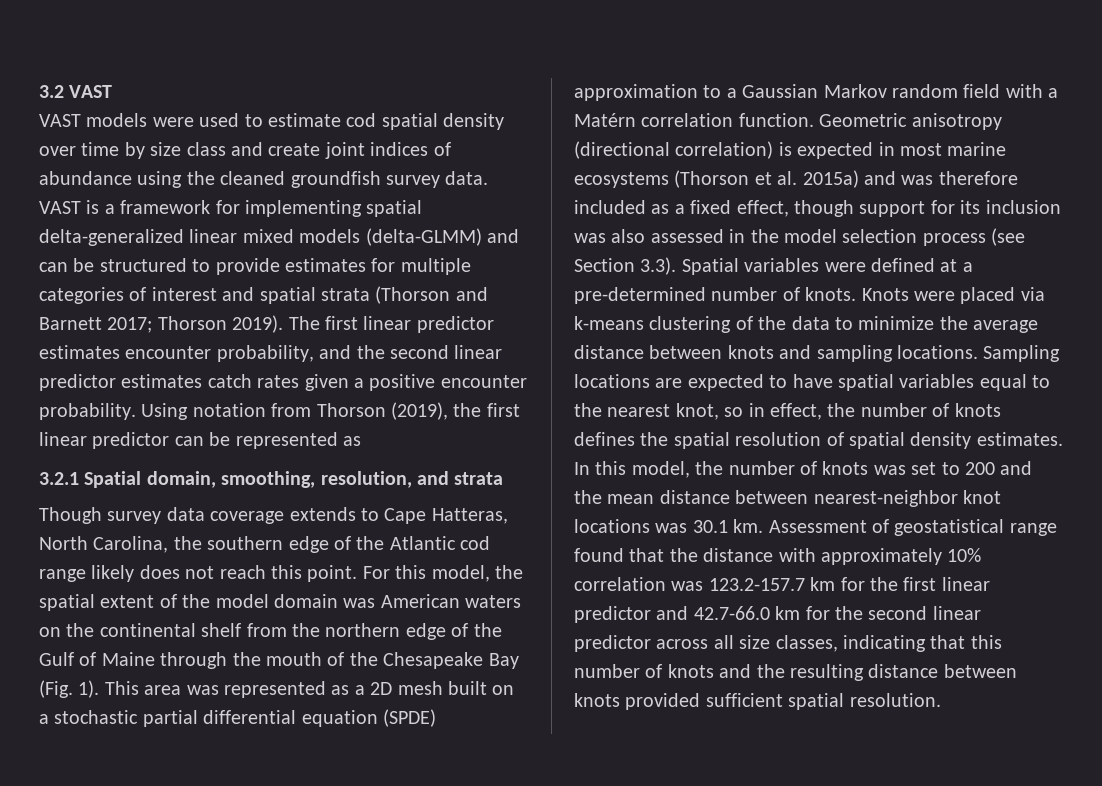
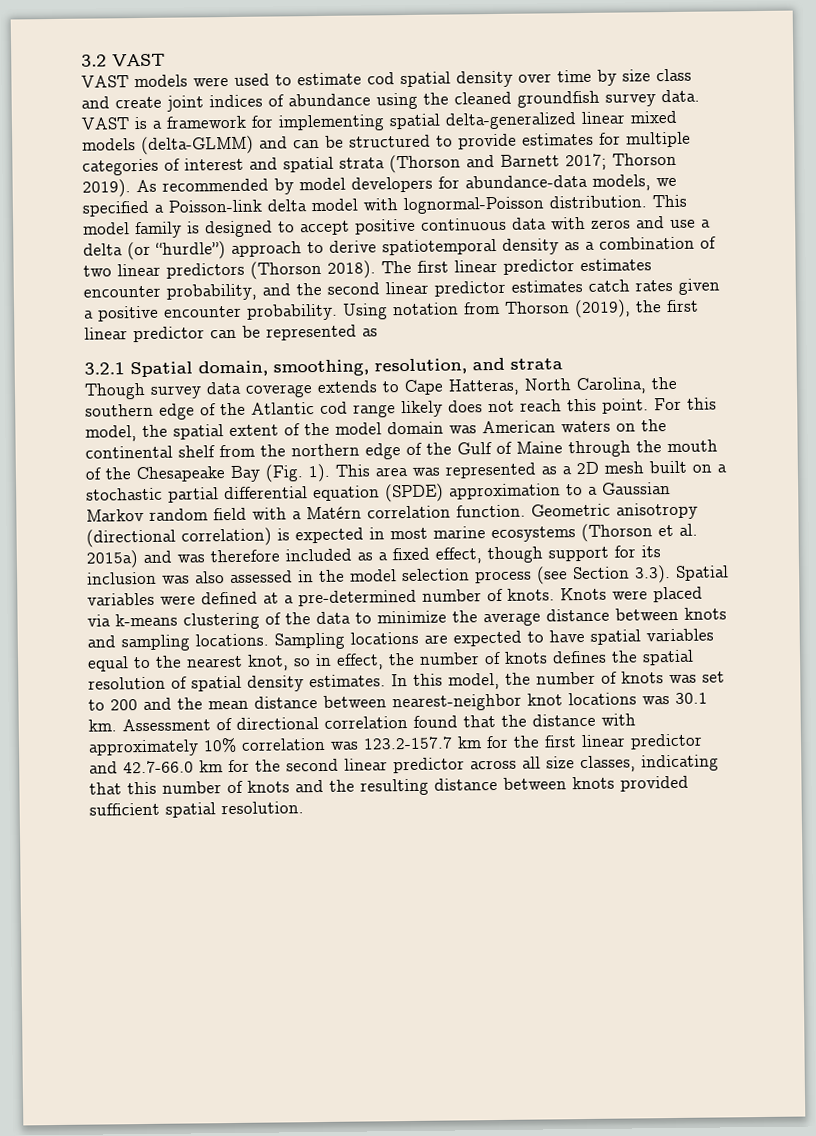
+ As recommended by model developers for abundance-data models, we specified a Poisson-link delta model with lognormal-Poisson distribution. This model family is designed to accept positive continuous data with zeros and use a delta (or “hurdle”) approach to derive spatiotemporal density as a combination of two linear predictors (Thorson 2018).
- Assessment of geostatistical range found that the distance with approximately 10% correlation was 123.2-157.7 km for the first linear predictor and 42.7-66.0 km for the second linear predictor across all size classes, indicating that this number of knots and the resulting distance between knots provided sufficient spatial resolution.
+ Assessment of directional correlation found that the distance with approximately 10% correlation was 123.2-157.7 km for the first linear predictor and 42.7-66.0 km for the second linear predictor across all size classes, indicating that this number of knots and the resulting distance between knots provided sufficient spatial resolution.

